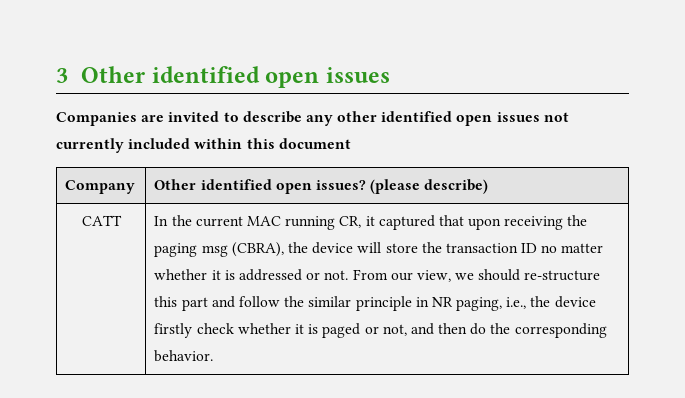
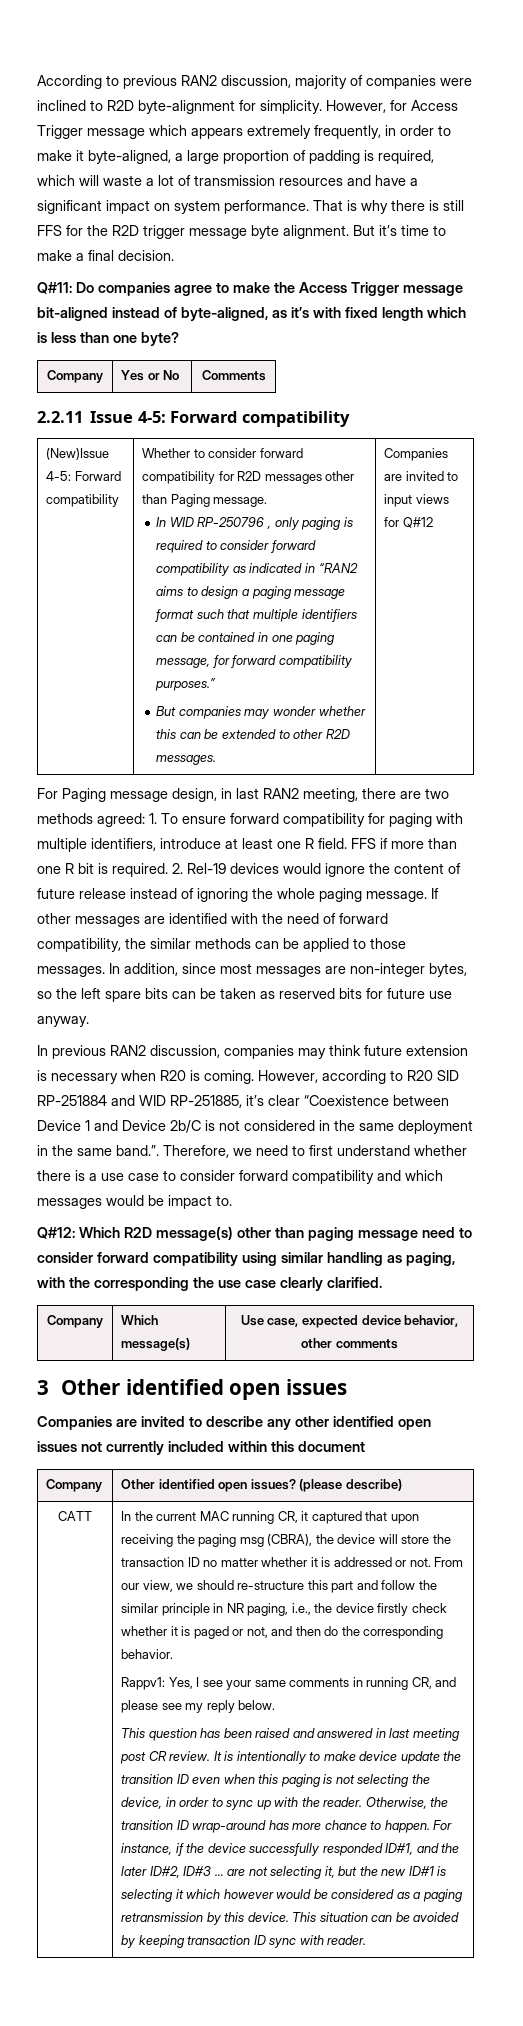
+ According to previous RAN2 discussion, majority of companies were inclined to R2D byte-alignment for simplicity. However, for Access Trigger message which appears extremely frequently, in order to make it byte-aligned, a large proportion of padding is required, which will waste a lot of transmission resources and have a significant impact on system performance. That is why there is still FFS for the R2D trigger message byte alignment. But it’s time to make a final decision.
+ Q#11: Do companies agree to make the Access Trigger message bit-aligned instead of byte-aligned, as it’s with fixed length which is less than one byte?
+ Company | Yes or No | Comments
+ 2.2.11 Issue 4-5: Forward compatibility
+ (New)Issue 4-5: Forward compatibility | Whether to consider forward compatibility for R2D messages other than Paging message.
+ In WID RP-250796 , only paging is required to consider forward compatibility as indicated in “RAN2 aims to design a paging message format such that multiple identifiers can be contained in one paging message, for forward compatibility purposes.”
+ But companies may wonder whether this can be extended to other R2D messages. | Companies are invited to input views for Q#12
+ For Paging message design, in last RAN2 meeting, there are two methods agreed: 1. To ensure forward compatibility for paging with multiple identifiers, introduce at least one R field. FFS if more than one R bit is required. 2. Rel-19 devices would ignore the content of future release instead of ignoring the whole paging message. If other messages are identified with the need of forward compatibility, the similar methods can be applied to those messages. In addition, since most messages are non-integer bytes, so the left spare bits can be taken as reserved bits for future use anyway.
+ In previous RAN2 discussion, companies may think future extension is necessary when R20 is coming. However, according to R20 SID RP-251884 and WID RP-251885, it’s clear “Coexistence between Device 1 and Device 2b/C is not considered in the same deployment in the same band.”. Therefore, we need to first understand whether there is a use case to consider forward compatibility and which messages would be impact to.
+ Q#12: Which R2D message(s) other than paging message need to consider forward compatibility using similar handling as paging, with the corresponding the use case clearly clarified.
+ Company | Which message(s) | Use case, expected device behavior, other comments
+ Rappv1: Yes, I see your same comments in running CR, and please see my reply below.
+ This question has been raised and answered in last meeting post CR review. It is intentionally to make device update the transition ID even when this paging is not selecting the device, in order to sync up with the reader. Otherwise, the transition ID wrap-around has more chance to happen. For instance, if the device successfully responded ID#1, and the later ID#2, ID#3 … are not selecting it, but the new ID#1 is selecting it which however would be considered as a paging retransmission by this device. This situation can be avoided by keeping transaction ID sync with reader.

